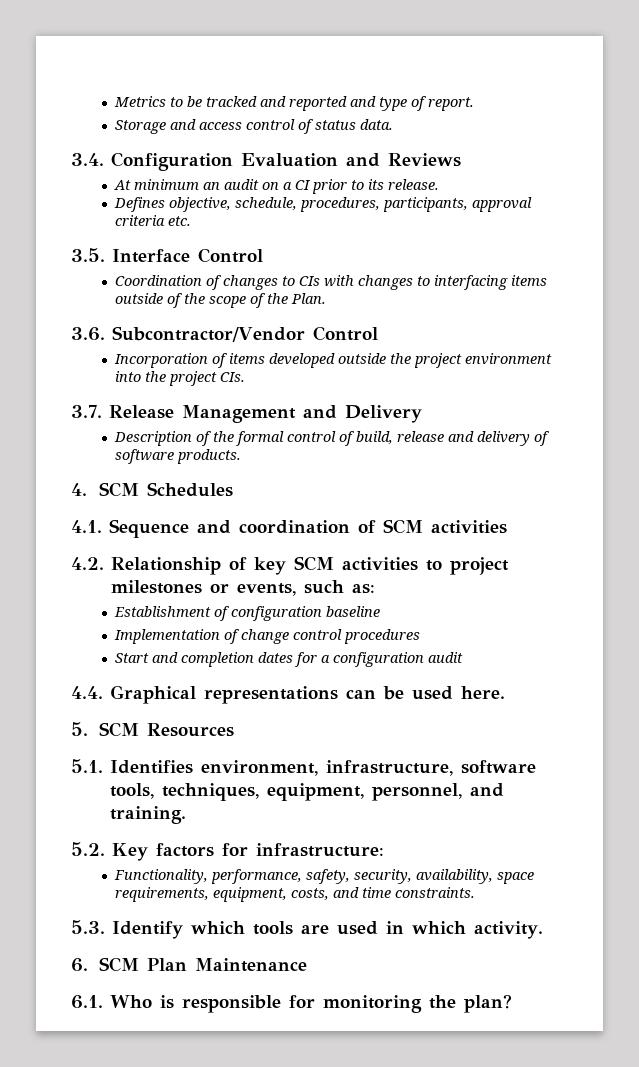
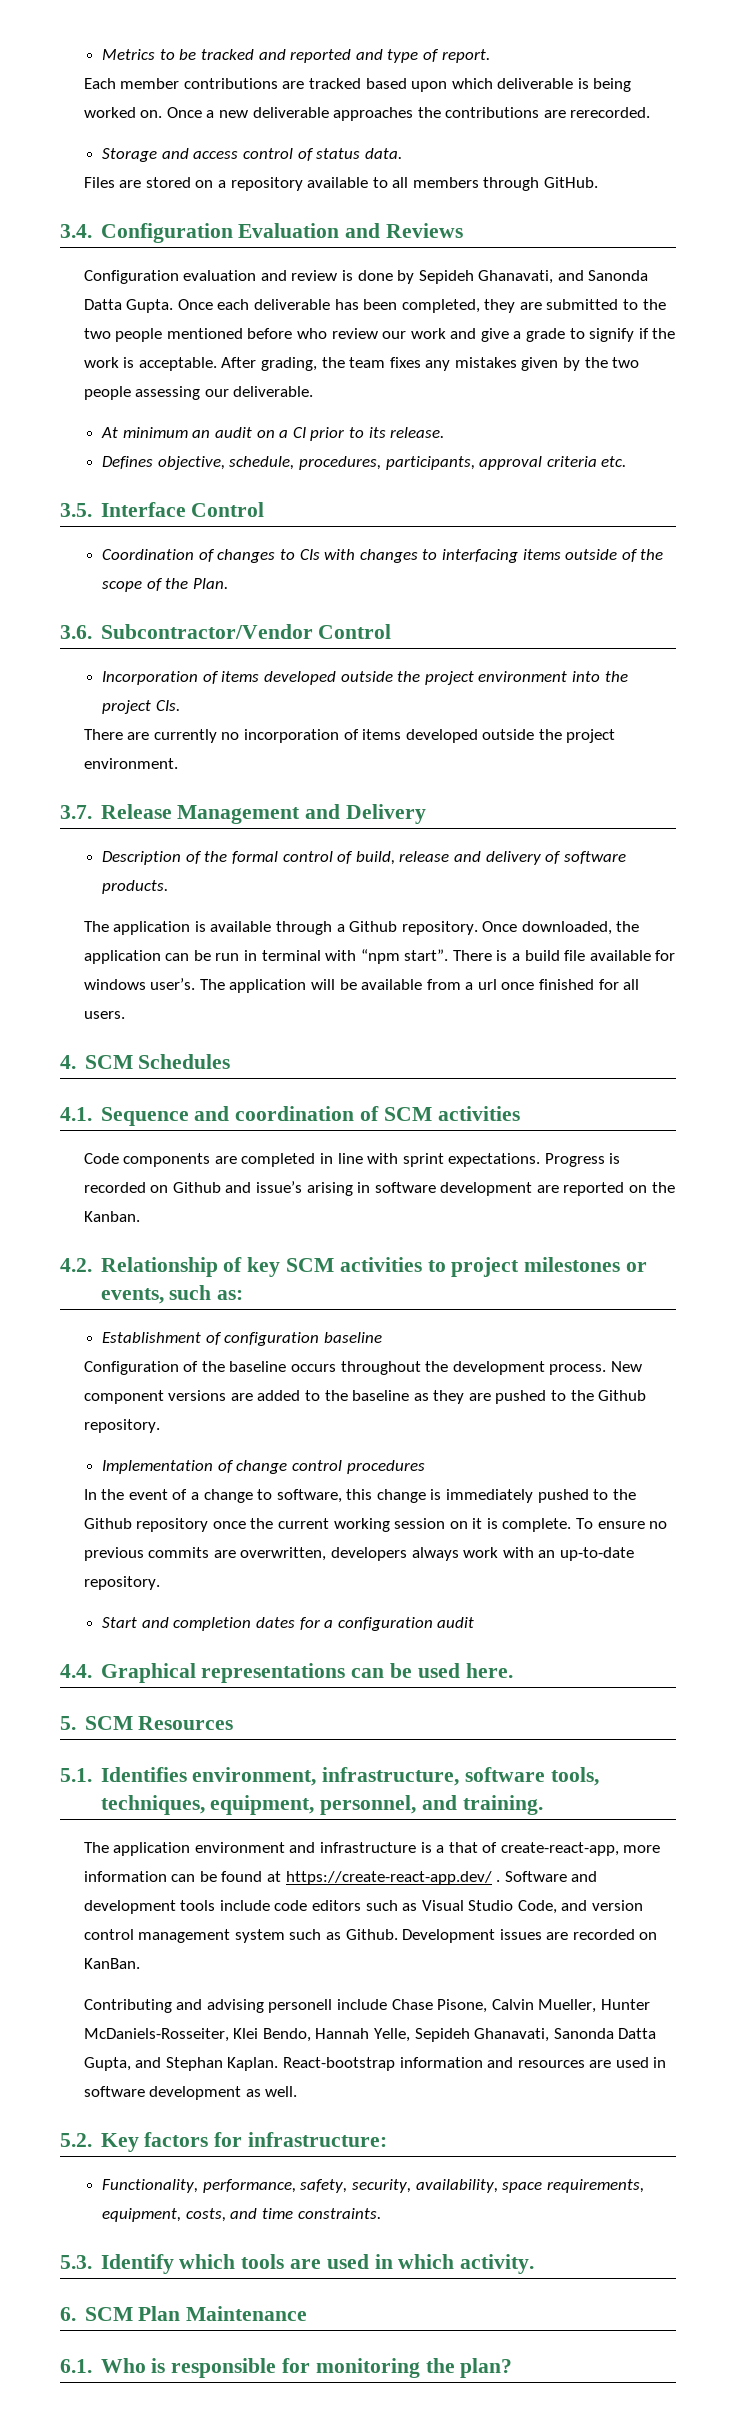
+ Each member contributions are tracked based upon which deliverable is being worked on. Once a new deliverable approaches the contributions are rerecorded.
+ Files are stored on a repository available to all members through GitHub.
+ Configuration evaluation and review is done by Sepideh Ghanavati, and Sanonda Datta Gupta. Once each deliverable has been completed, they are submitted to the two people mentioned before who review our work and give a grade to signify if the work is acceptable. After grading, the team fixes any mistakes given by the two people assessing our deliverable.
+ There are currently no incorporation of items developed outside the project environment.
+ The application is available through a Github repository. Once downloaded, the application can be run in terminal with “npm start”. There is a build file available for windows user’s. The application will be available from a url once finished for all users.
+ Code components are completed in line with sprint expectations. Progress is recorded on Github and issue’s arising in software development are reported on the Kanban.
+ Configuration of the baseline occurs throughout the development process. New component versions are added to the baseline as they are pushed to the Github repository.
+ In the event of a change to software, this change is immediately pushed to the Github repository once the current working session on it is complete. To ensure no previous commits are overwritten, developers always work with an up-to-date repository.
+ The application environment and infrastructure is a that of create-react-app, more information can be found at https://create-react-app.dev/ . Software and development tools include code editors such as Visual Studio Code, and version control management system such as Github. Development issues are recorded on KanBan.
+ Contributing and advising personell include Chase Pisone, Calvin Mueller, Hunter McDaniels-Rosseiter, Klei Bendo, Hannah Yelle, Sepideh Ghanavati, Sanonda Datta Gupta, and Stephan Kaplan. React-bootstrap information and resources are used in software development as well.

